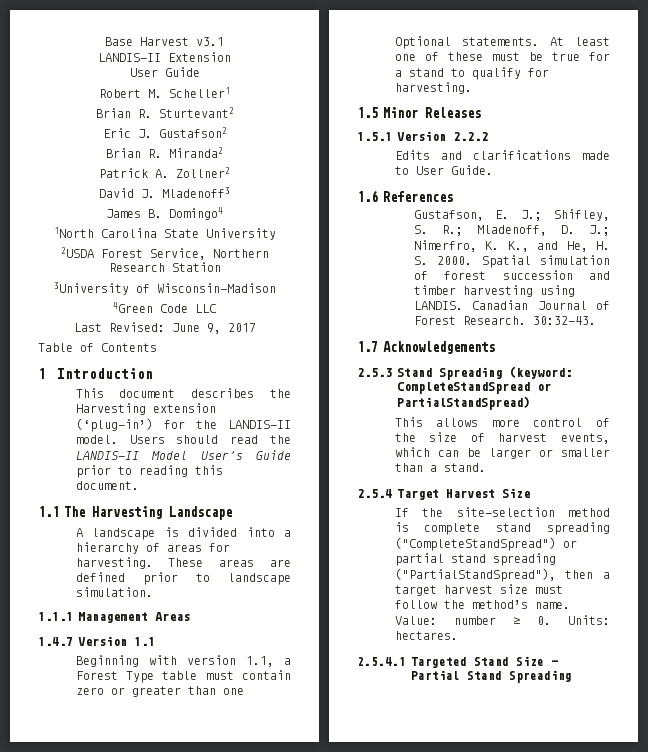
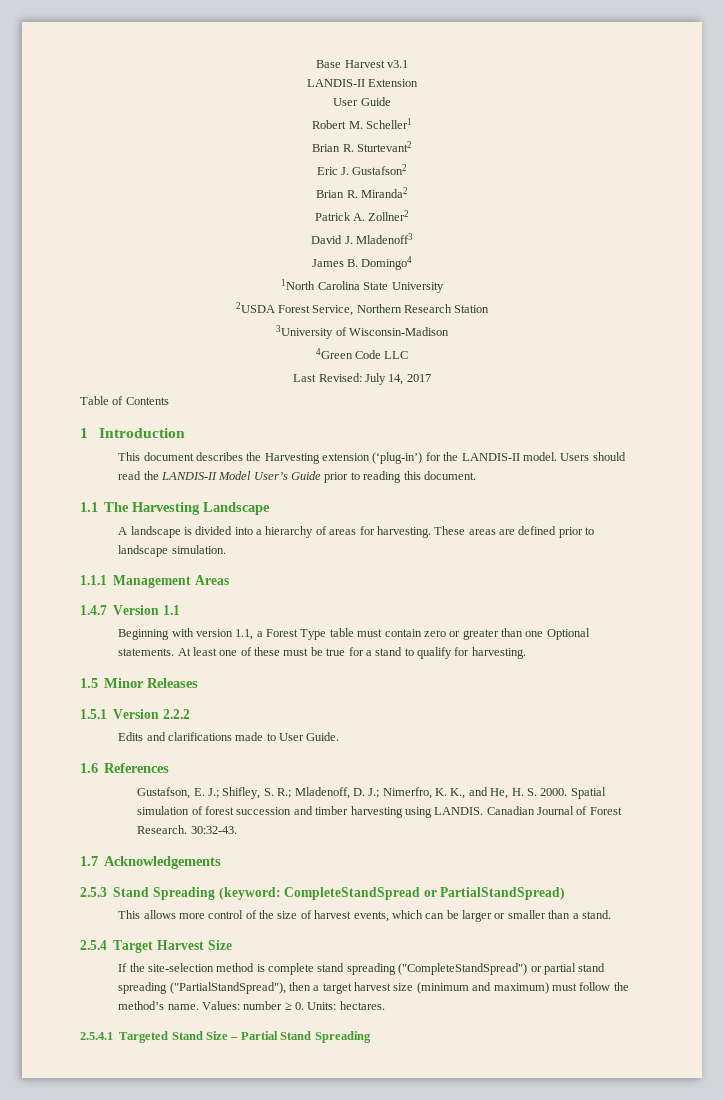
- Last Revised: June 9, 2017
+ Last Revised: July 14, 2017
- If the site-selection method is complete stand spreading ("CompleteStandSpread") or partial stand spreading ("PartialStandSpread"), then a target harvest size must follow the method’s name.
+ If the site-selection method is complete stand spreading ("CompleteStandSpread") or partial stand spreading ("PartialStandSpread"), then a target harvest size (minimum and maximum) must follow the method’s name.
- Value: number ≥ 0. Units: hectares.
+ Values: number ≥ 0. Units: hectares.

